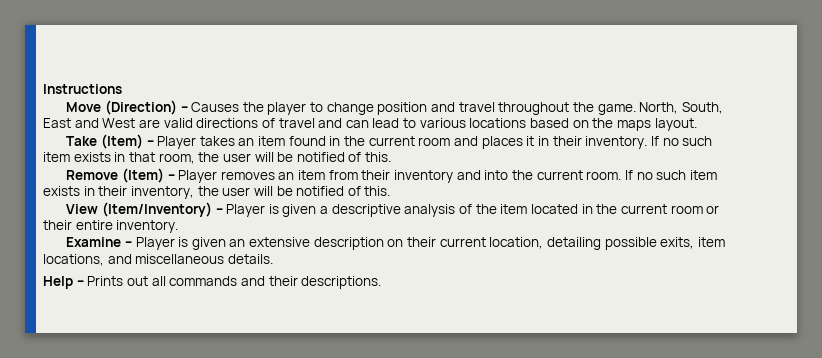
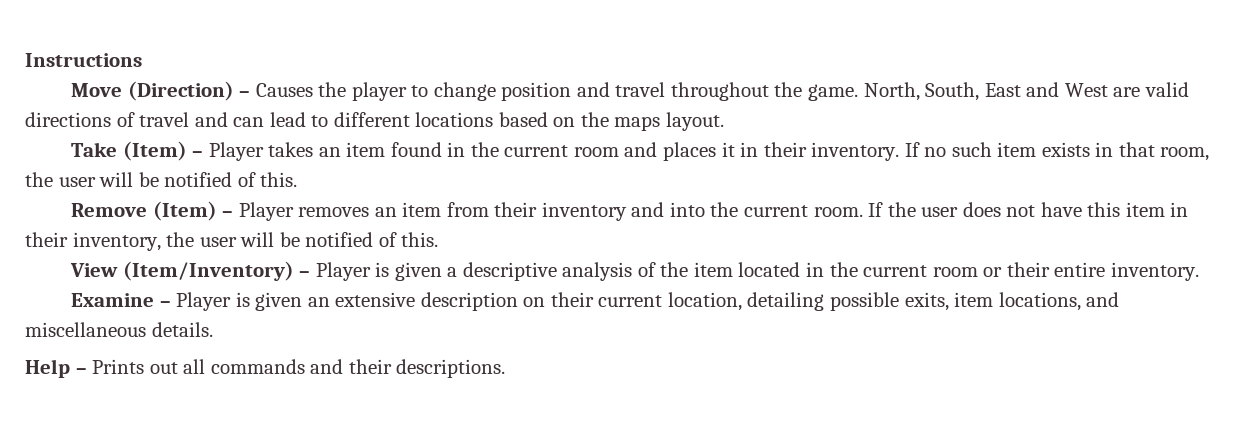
- North, South, East and West are valid directions of travel and can lead to various locations based on the maps layout.
+ North, South, East and West are valid directions of travel and can lead to different locations based on the maps layout.
- If no such item exists in their inventory, the user will be notified of this.
+ If the user does not have this item in their inventory, the user will be notified of this.

